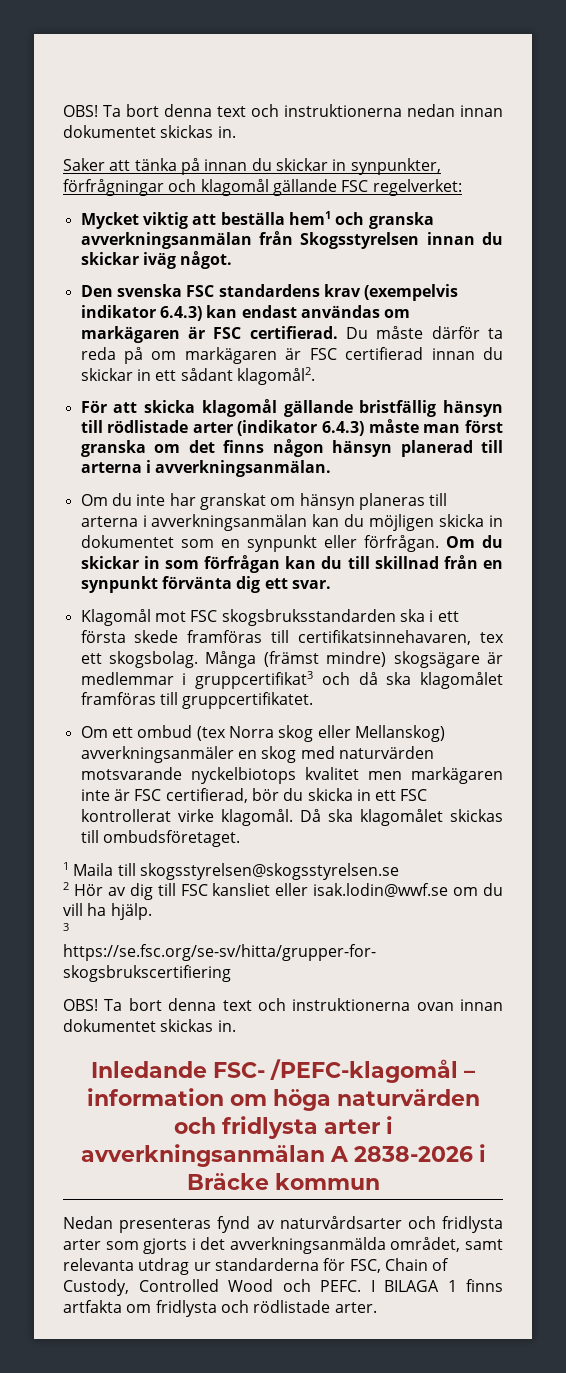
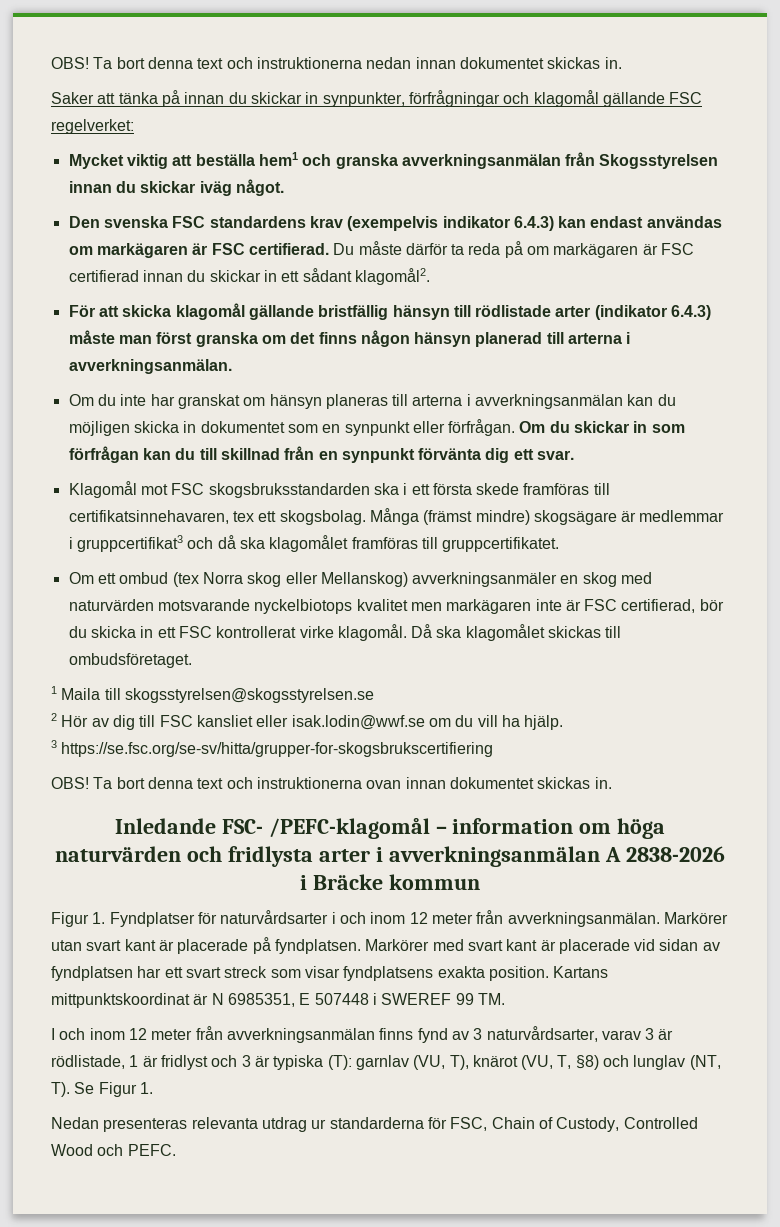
- Nedan presenteras fynd av naturvårdsarter och fridlysta arter som gjorts i det avverkningsanmälda området, samt relevanta utdrag ur standarderna för FSC, Chain of Custody, Controlled Wood och PEFC. I BILAGA 1 finns artfakta om fridlysta och rödlistade arter.
+ Figur 1. Fyndplatser för naturvårdsarter i och inom 12 meter från avverkningsanmälan. Markörer utan svart kant är placerade på fyndplatsen. Markörer med svart kant är placerade vid sidan av fyndplatsen har ett svart streck som visar fyndplatsens exakta position. Kartans mittpunktskoordinat är N 6985351, E 507448 i SWEREF 99 TM.
+ I och inom 12 meter från avverkningsanmälan finns fynd av 3 naturvårdsarter, varav 3 är rödlistade, 1 är fridlyst och 3 är typiska (T): garnlav (VU, T), knärot (VU, T, §8) och lunglav (NT, T). Se Figur 1.
+ Nedan presenteras relevanta utdrag ur standarderna för FSC, Chain of Custody, Controlled Wood och PEFC.

